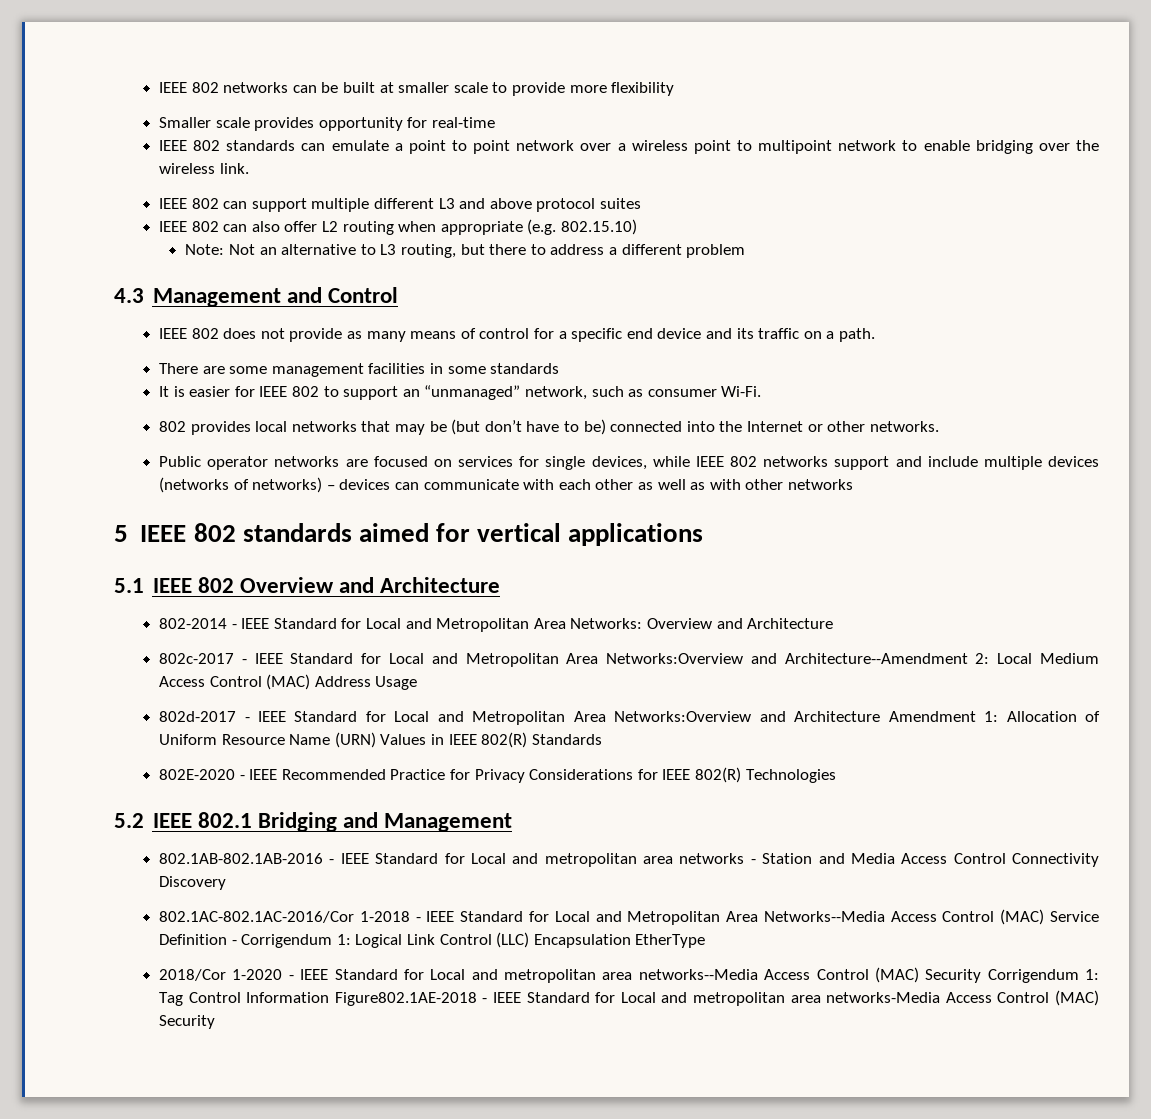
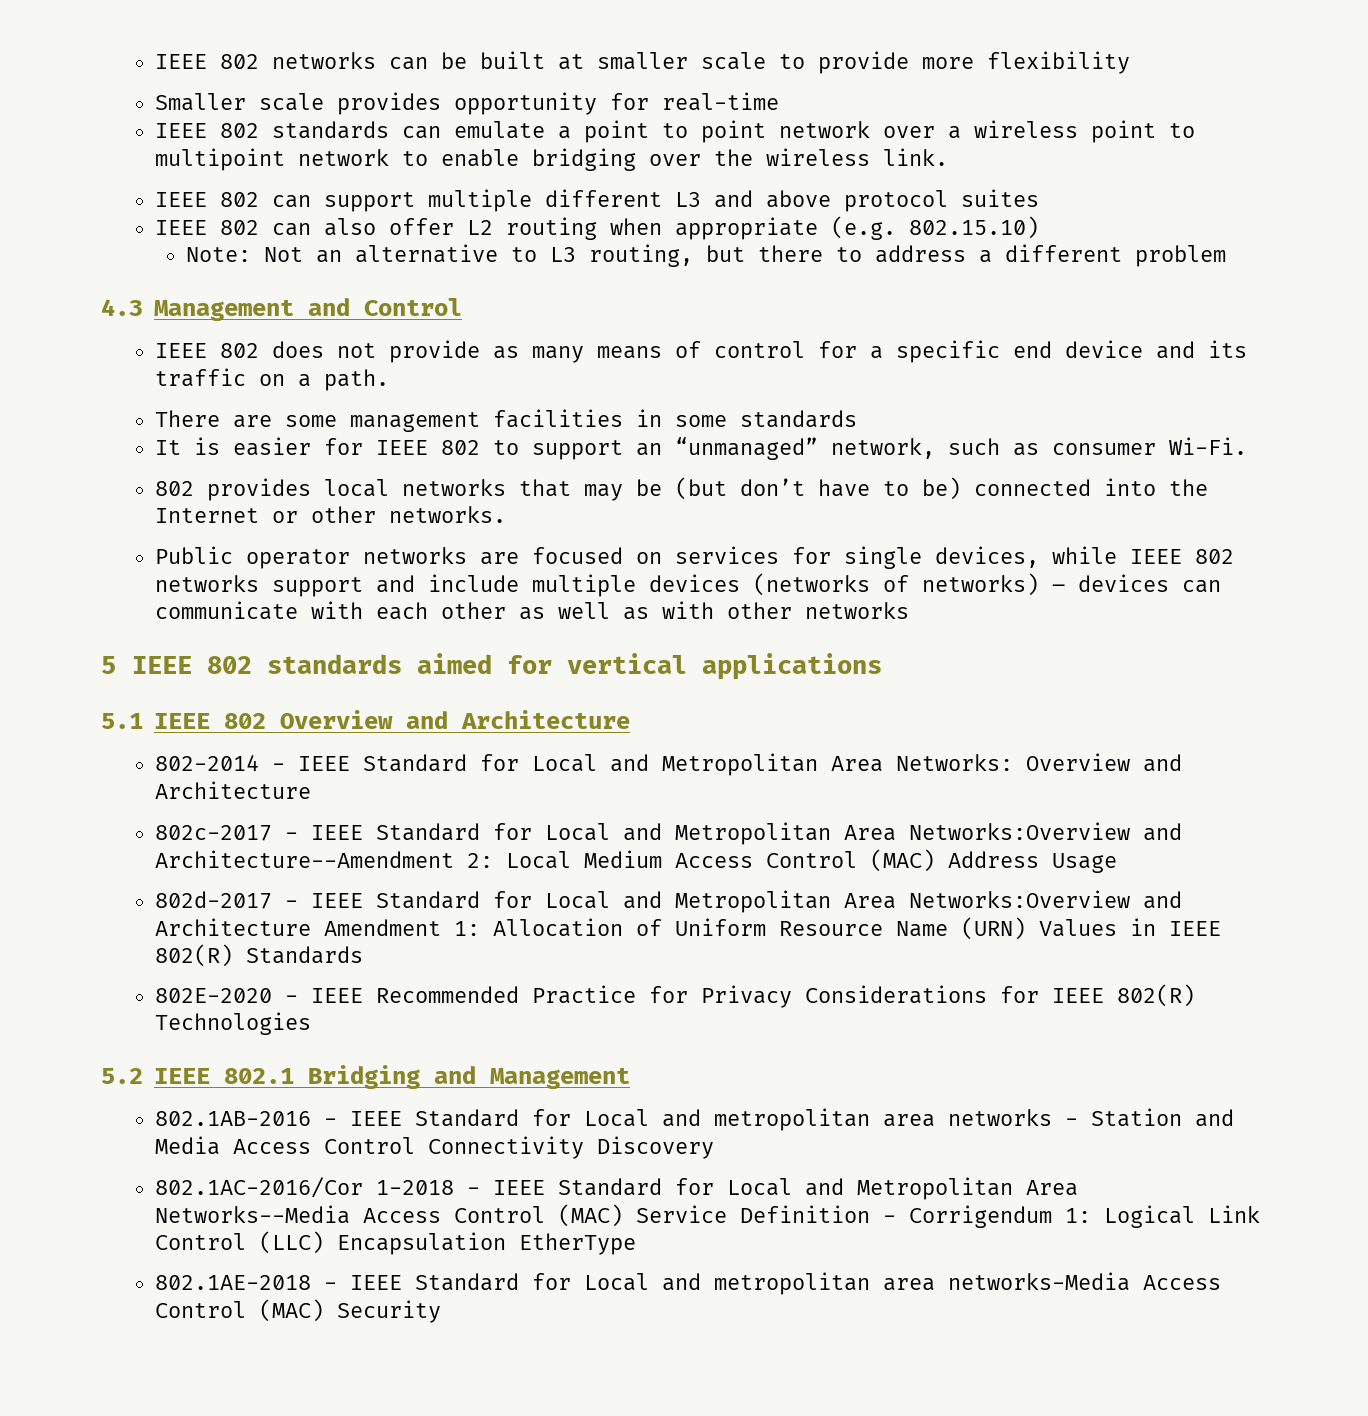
- 802.1AB-802.1AB-2016 - IEEE Standard for Local and metropolitan area networks - Station and Media Access Control Connectivity Discovery
+ 802.1AB-2016 - IEEE Standard for Local and metropolitan area networks - Station and Media Access Control Connectivity Discovery
- 802.1AC-802.1AC-2016/Cor 1-2018 - IEEE Standard for Local and Metropolitan Area Networks--Media Access Control (MAC) Service Definition - Corrigendum 1: Logical Link Control (LLC) Encapsulation EtherType
+ 802.1AC-2016/Cor 1-2018 - IEEE Standard for Local and Metropolitan Area Networks--Media Access Control (MAC) Service Definition - Corrigendum 1: Logical Link Control (LLC) Encapsulation EtherType
- 2018/Cor 1-2020 - IEEE Standard for Local and metropolitan area networks--Media Access Control (MAC) Security Corrigendum 1: Tag Control Information Figure802.1AE-2018 - IEEE Standard for Local and metropolitan area networks-Media Access Control (MAC) Security
+ 802.1AE-2018 - IEEE Standard for Local and metropolitan area networks-Media Access Control (MAC) Security

